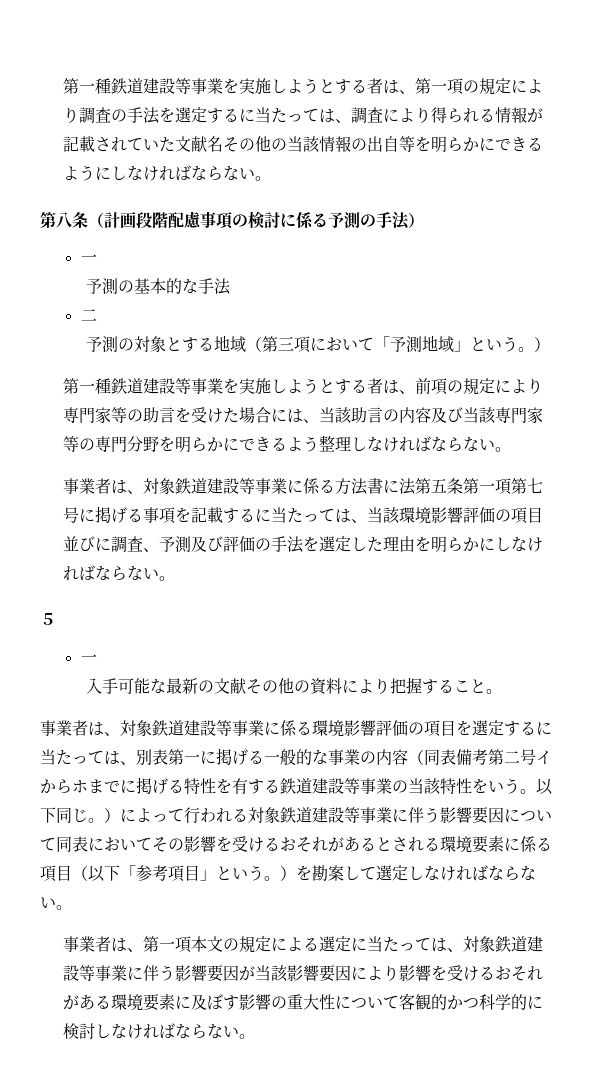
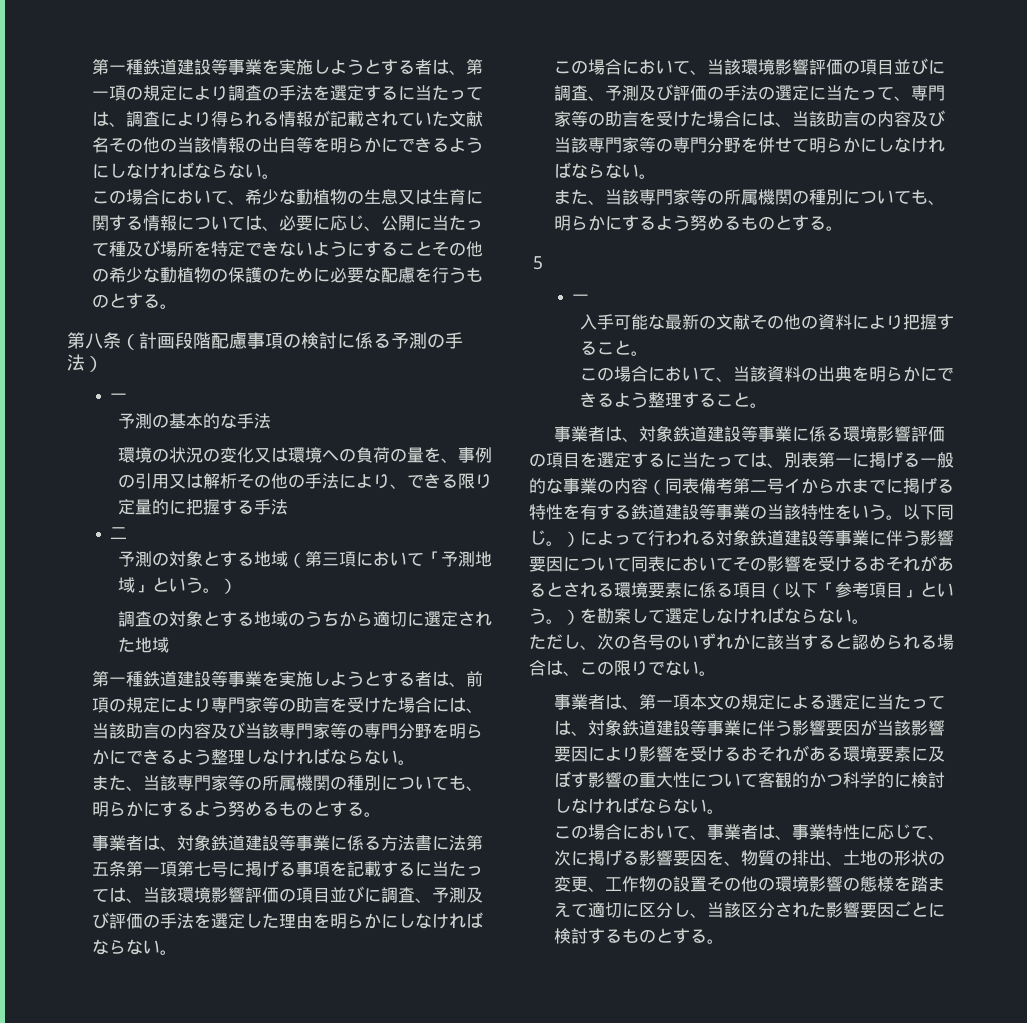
+ この場合において、希少な動植物の生息又は生育に関する情報については、必要に応じ、公開に当たって種及び場所を特定できないようにすることその他の希少な動植物の保護のために必要な配慮を行うものとする。
+ 環境の状況の変化又は環境への負荷の量を、事例の引用又は解析その他の手法により、できる限り定量的に把握する手法
+ 調査の対象とする地域のうちから適切に選定された地域
  第一種鉄道建設等事業を実施しようとする者は、前項の規定により専門家等の助言を受けた場合には、当該助言の内容及び当該専門家等の専門分野を明らかにできるよう整理しなければならない。
+ また、当該専門家等の所属機関の種別についても、明らかにするよう努めるものとする。
+ この場合において、当該環境影響評価の項目並びに調査、予測及び評価の手法の選定に当たって、専門家等の助言を受けた場合には、当該助言の内容及び当該専門家等の専門分野を併せて明らかにしなければならない。
+ また、当該専門家等の所属機関の種別についても、明らかにするよう努めるものとする。
+ この場合において、当該資料の出典を明らかにできるよう整理すること。
+ ただし、次の各号のいずれかに該当すると認められる場合は、この限りでない。
+ この場合において、事業者は、事業特性に応じて、次に掲げる影響要因を、物質の排出、土地の形状の変更、工作物の設置その他の環境影響の態様を踏まえて適切に区分し、当該区分された影響要因ごとに検討するものとする。

